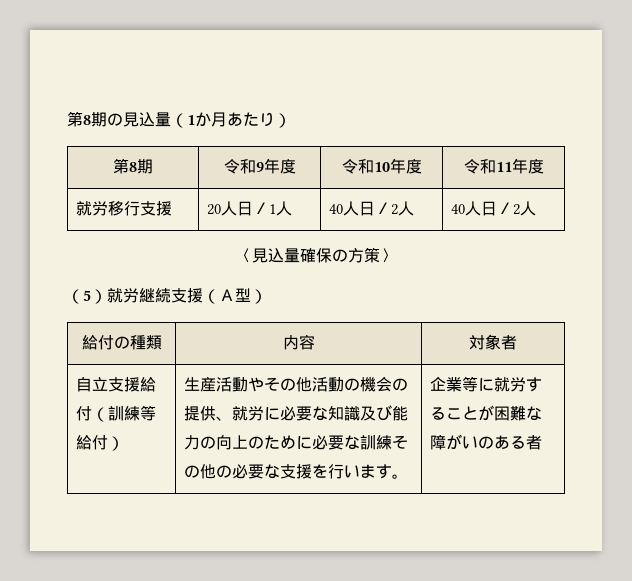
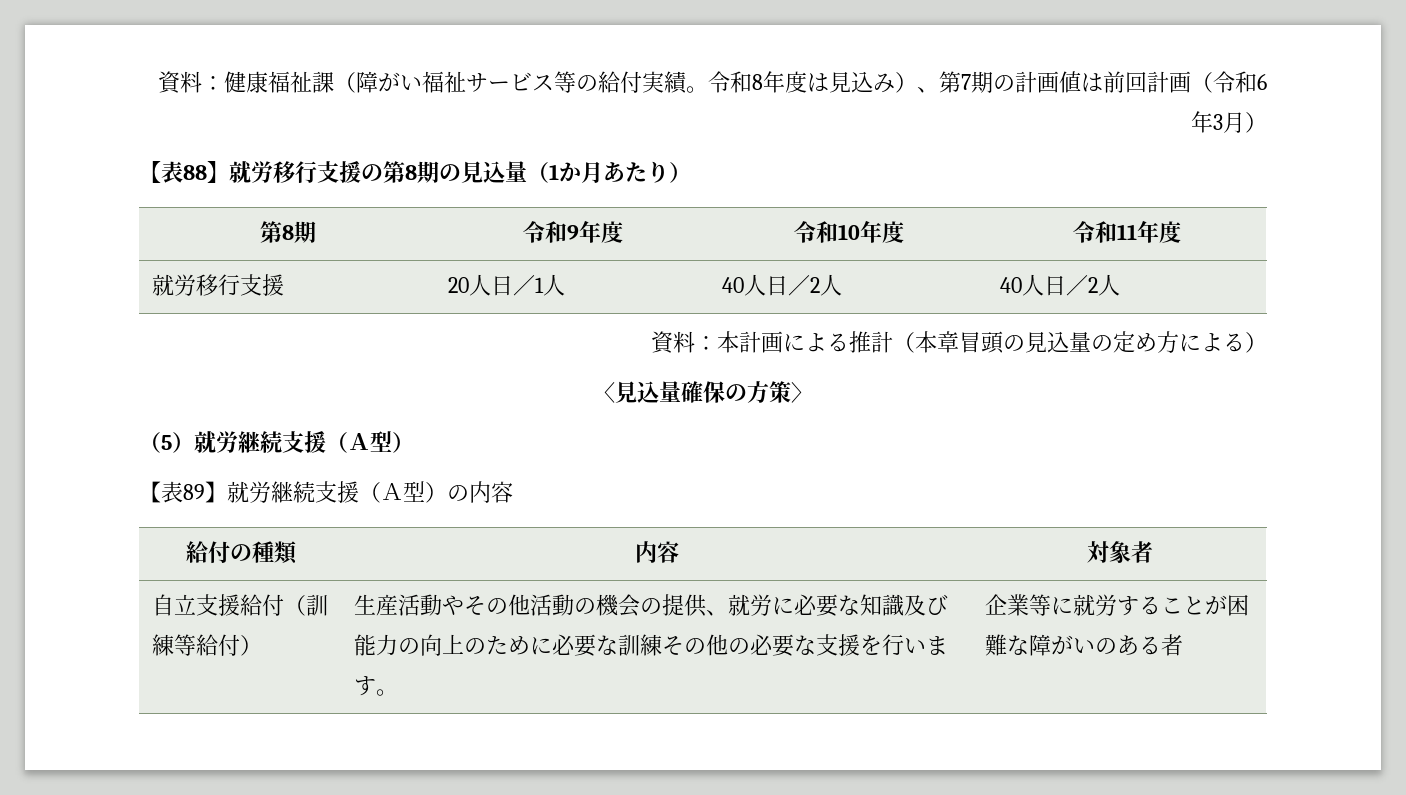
- 第8期の見込量（1か月あたり）
+ 資料：健康福祉課（障がい福祉サービス等の給付実績。令和8年度は見込み）、第7期の計画値は前回計画（令和6年3月）
+ 【表88】就労移行支援の第8期の見込量（1か月あたり）
+ 資料：本計画による推計（本章冒頭の見込量の定め方による）
+ 【表89】就労継続支援（Ａ型）の内容

